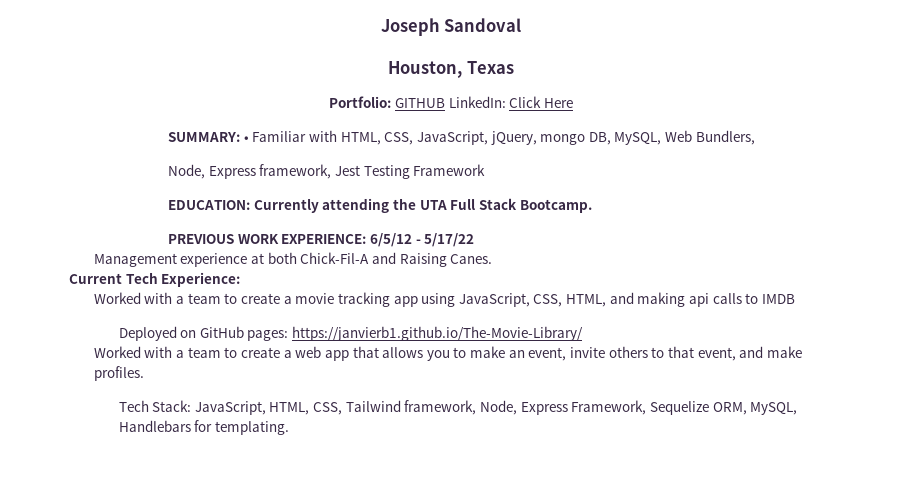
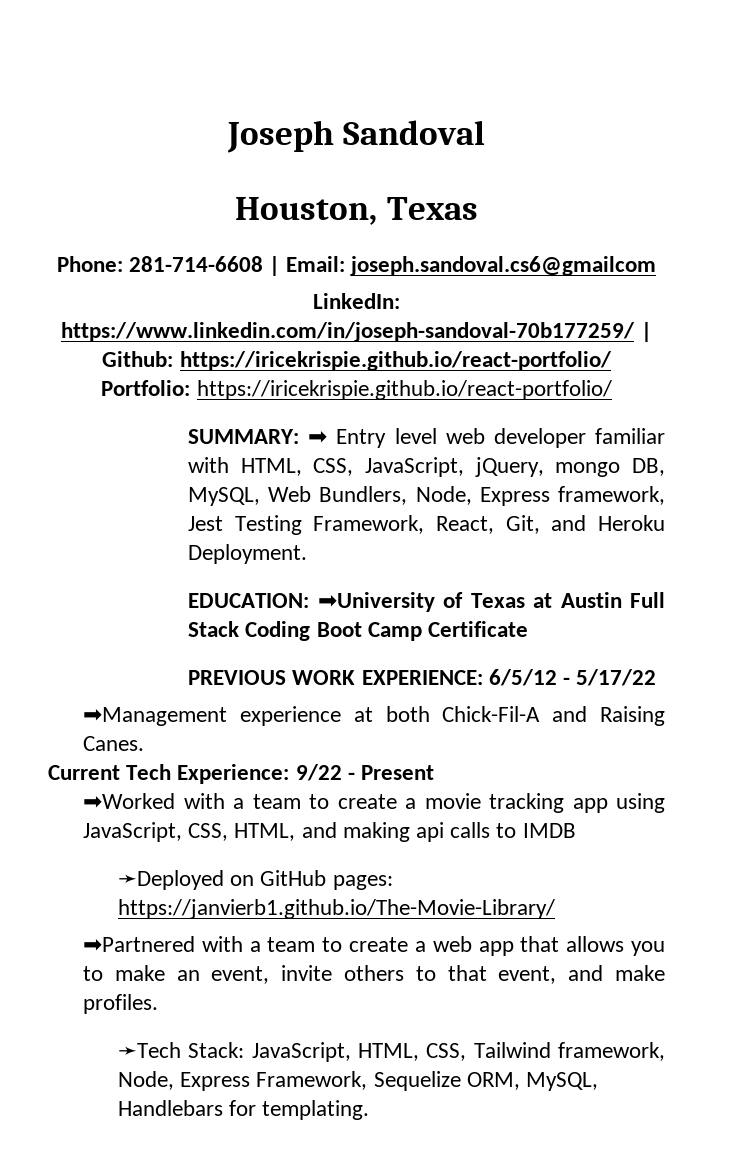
- Portfolio: GITHUB LinkedIn: Click Here
- SUMMARY: • Familiar with HTML, CSS, JavaScript, jQuery, mongo DB, MySQL, Web Bundlers,
- Node, Express framework, Jest Testing Framework
- EDUCATION: Currently attending the UTA Full Stack Bootcamp.
+ Phone: 281-714-6608 | Email: joseph.sandoval.cs6@gmailcom
+ LinkedIn: https://www.linkedin.com/in/joseph-sandoval-70b177259/ | Github: https://iricekrispie.github.io/react-portfolio/
+ Portfolio: https://iricekrispie.github.io/react-portfolio/
+ SUMMARY: ➡ Entry level web developer familiar with HTML, CSS, JavaScript, jQuery, mongo DB, MySQL, Web Bundlers, Node, Express framework, Jest Testing Framework, React, Git, and Heroku Deployment.
+ EDUCATION: ➡University of Texas at Austin Full Stack Coding Boot Camp Certificate
- Management experience at both Chick-Fil-A and Raising Canes.
+ ➡Management experience at both Chick-Fil-A and Raising Canes.
- Current Tech Experience:
- Worked with a team to create a movie tracking app using JavaScript, CSS, HTML, and making api calls to IMDB
+ Current Tech Experience: 9/22 - Present
+ ➡Worked with a team to create a movie tracking app using JavaScript, CSS, HTML, and making api calls to IMDB
- Deployed on GitHub pages: https://janvierb1.github.io/The-Movie-Library/
+ ➛Deployed on GitHub pages: https://janvierb1.github.io/The-Movie-Library/
- Worked with a team to create a web app that allows you to make an event, invite others to that event, and make profiles.
+ ➡Partnered with a team to create a web app that allows you to make an event, invite others to that event, and make profiles.
- Tech Stack: JavaScript, HTML, CSS, Tailwind framework, Node, Express Framework, Sequelize ORM, MySQL, Handlebars for templating.
+ ➛Tech Stack: JavaScript, HTML, CSS, Tailwind framework, Node, Express Framework, Sequelize ORM, MySQL, Handlebars for templating.

